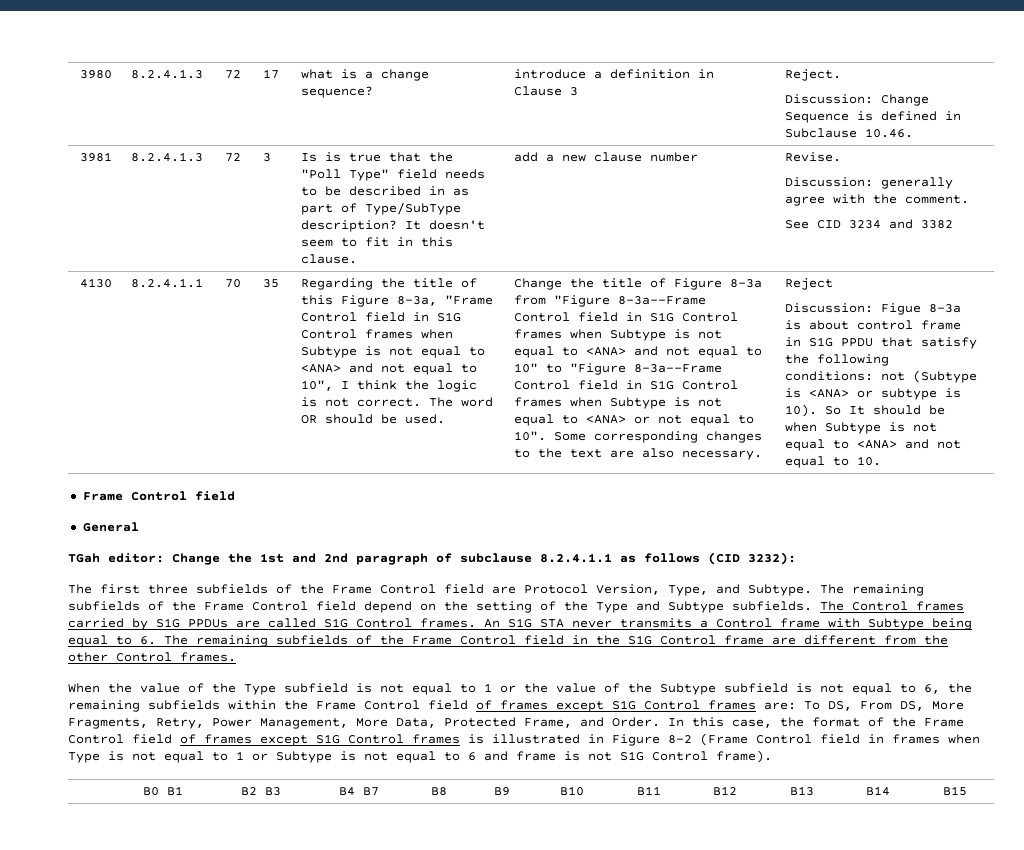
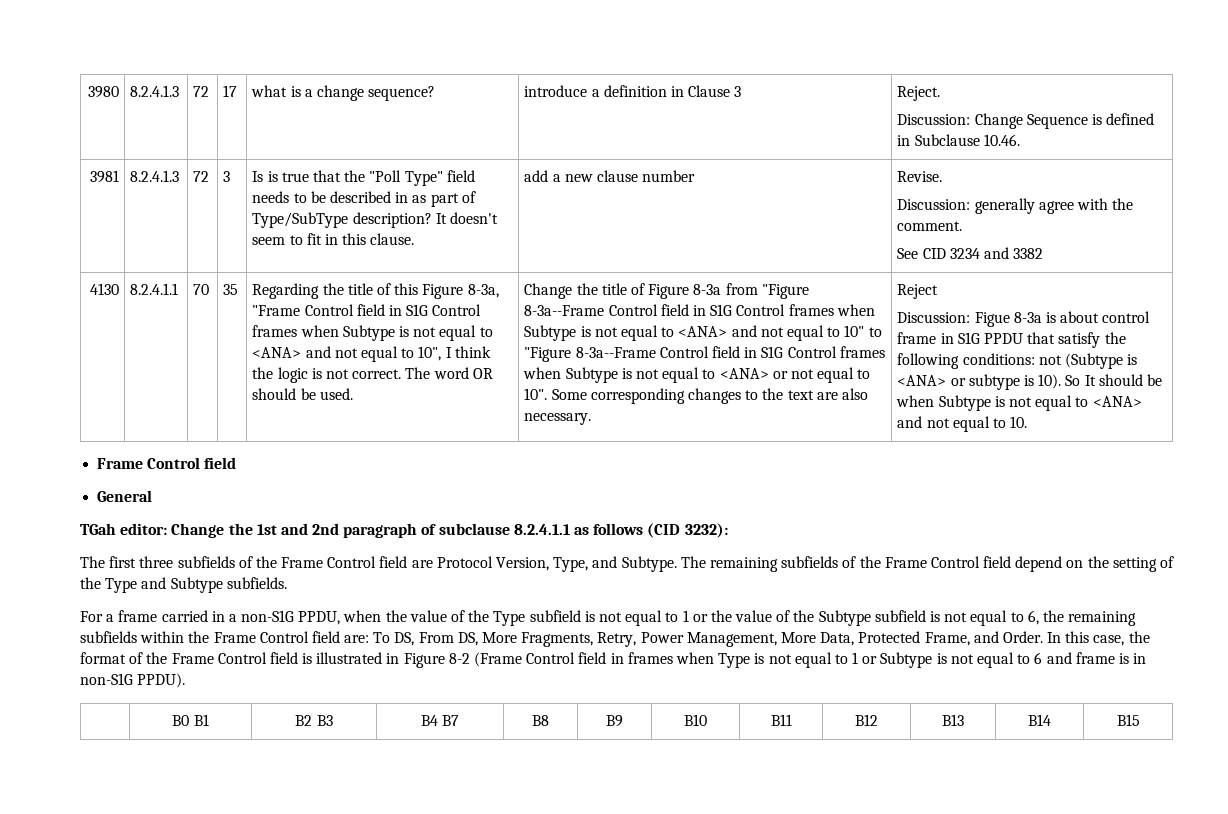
- The remaining subfields of the Frame Control field depend on the setting of the Type and Subtype subfields. The Control frames carried by S1G PPDUs are called S1G Control frames. An S1G STA never transmits a Control frame with Subtype being equal to 6. The remaining subfields of the Frame Control field in the S1G Control frame are different from the other Control frames.
- When the value of the Type subfield is not equal to 1 or the value of the Subtype subfield is not equal to 6, the remaining subfields within the Frame Control field of frames except S1G Control frames are:
+ The remaining subfields of the Frame Control field depend on the setting of the Type and Subtype subfields.
+ For a frame carried in a non-S1G PPDU, when the value of the Type subfield is not equal to 1 or the value of the Subtype subfield is not equal to 6, the remaining subfields within the Frame Control field are:
- In this case, the format of the Frame Control field of frames except S1G Control frames is illustrated in Figure 8-2 (Frame Control field in frames when Type is not equal to 1 or Subtype is not equal to 6 and frame is not S1G Control frame).
+ In this case, the format of the Frame Control field is illustrated in Figure 8-2 (Frame Control field in frames when Type is not equal to 1 or Subtype is not equal to 6 and frame is in non-S1G PPDU).

